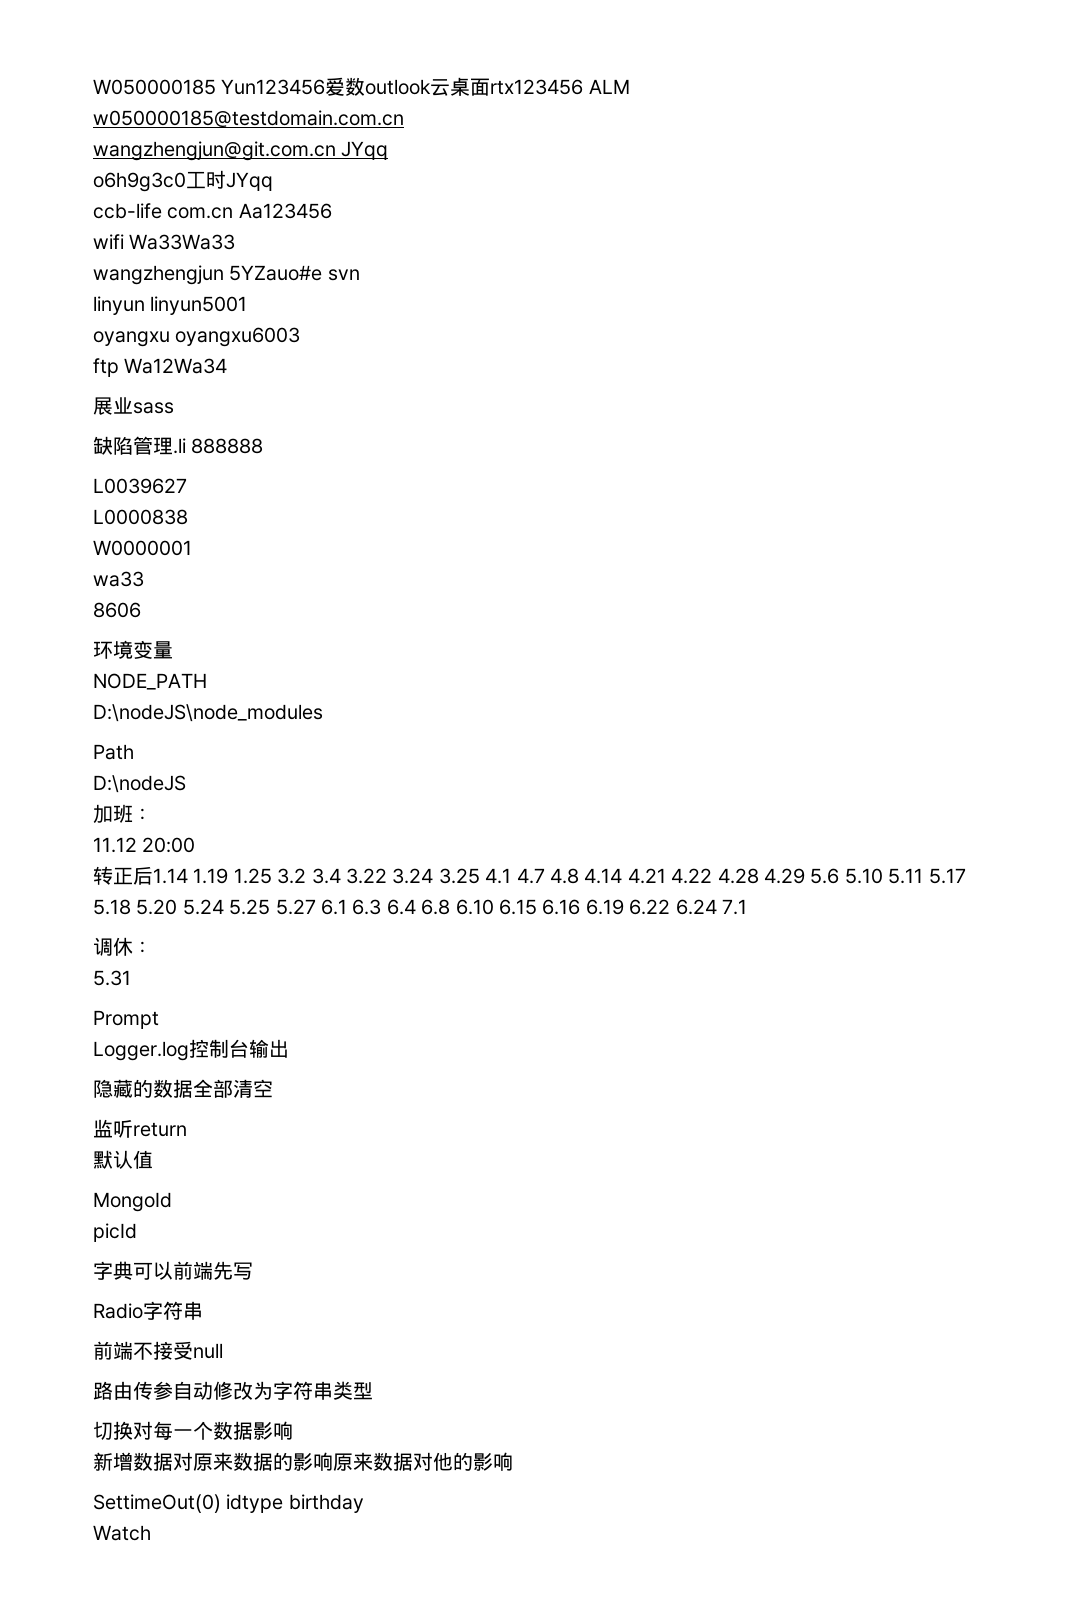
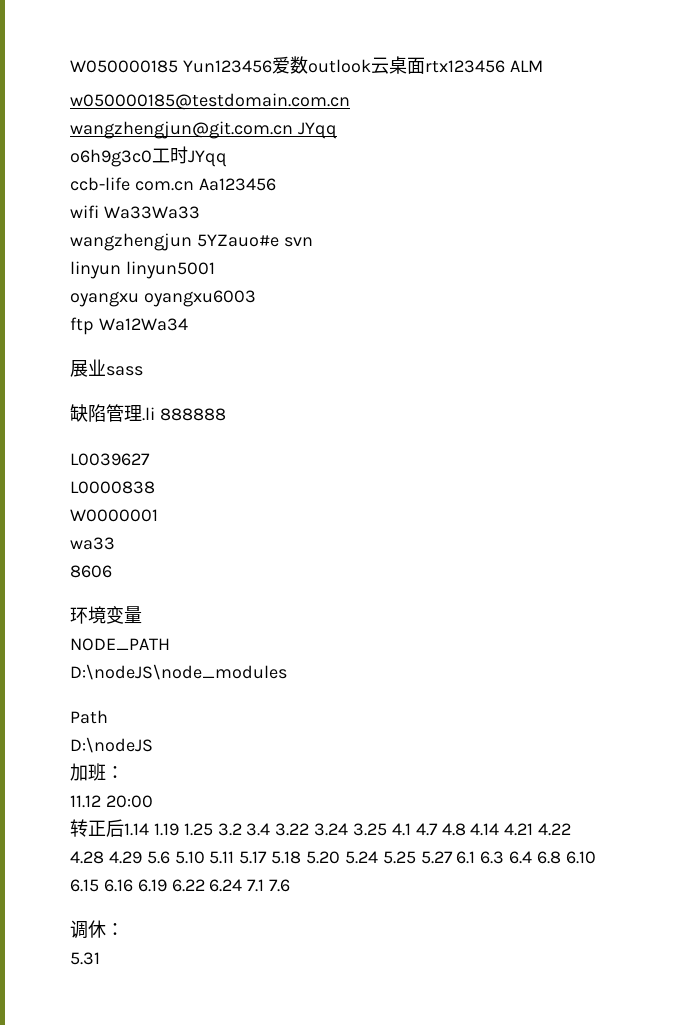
- 转正后1.14 1.19 1.25 3.2 3.4 3.22 3.24 3.25 4.1 4.7 4.8 4.14 4.21 4.22 4.28 4.29 5.6 5.10 5.11 5.17 5.18 5.20 5.24 5.25 5.27 6.1 6.3 6.4 6.8 6.10 6.15 6.16 6.19 6.22 6.24 7.1
+ 转正后1.14 1.19 1.25 3.2 3.4 3.22 3.24 3.25 4.1 4.7 4.8 4.14 4.21 4.22 4.28 4.29 5.6 5.10 5.11 5.17 5.18 5.20 5.24 5.25 5.27 6.1 6.3 6.4 6.8 6.10 6.15 6.16 6.19 6.22 6.24 7.1 7.6
- Prompt
- Logger.log控制台输出
- 隐藏的数据全部清空
- 监听return
- 默认值
- MongoId
- picId
- 字典可以前端先写
- Radio字符串
- 前端不接受null
- 路由传参自动修改为字符串类型
- 切换对每一个数据影响
- 新增数据对原来数据的影响原来数据对他的影响
- SettimeOut(0) idtype birthday
- Watch

